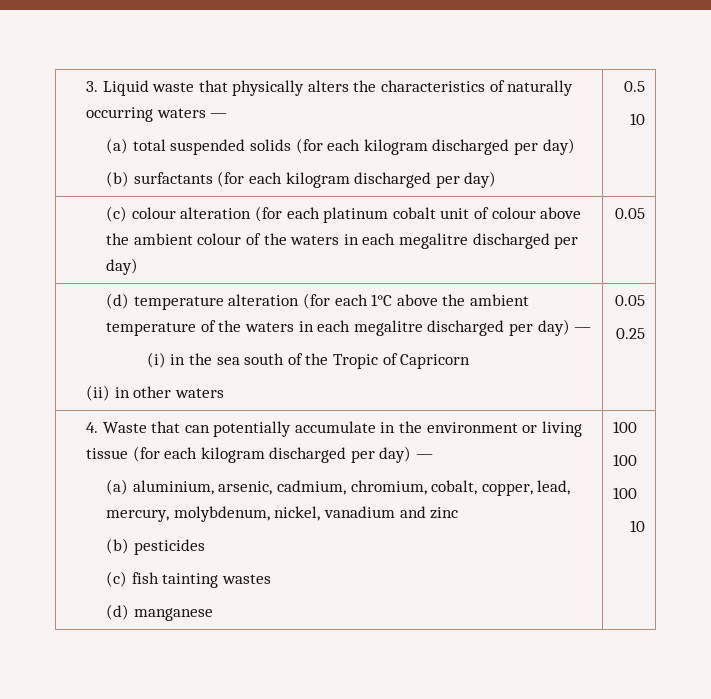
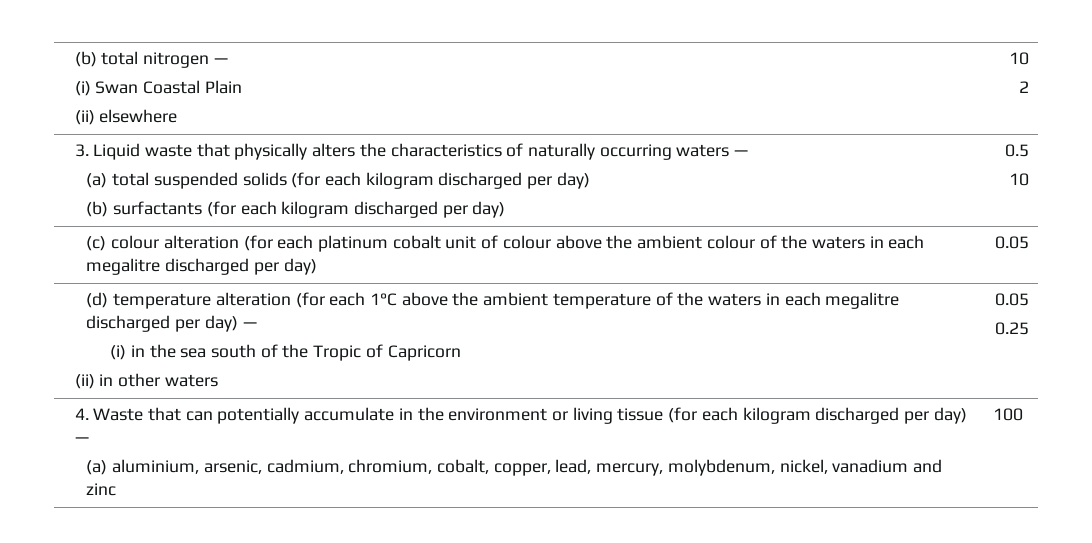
+ (b) total nitrogen —
+ (i) Swan Coastal Plain
+ (ii) elsewhere | 10
+ 2
- (b) pesticides
- (c) fish tainting wastes
- (d) manganese | 100
  100
- 100
- 10

